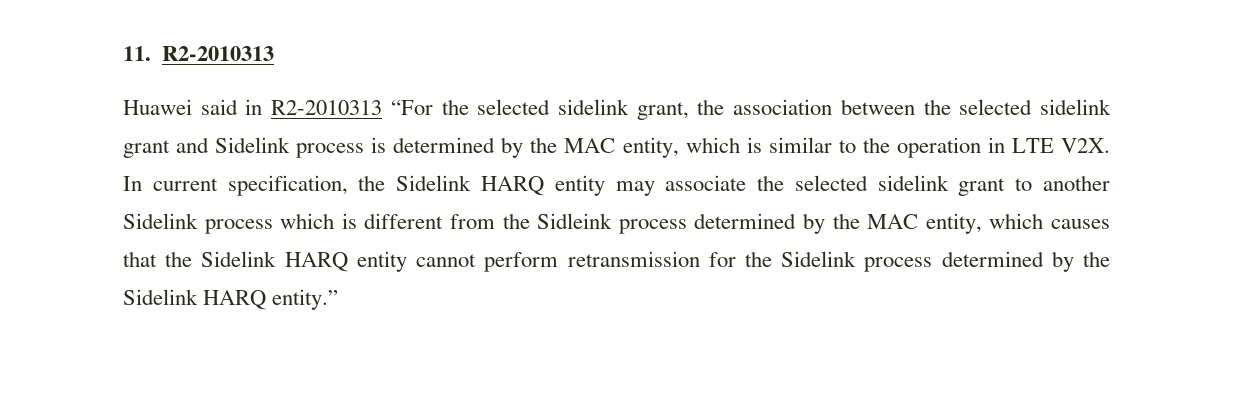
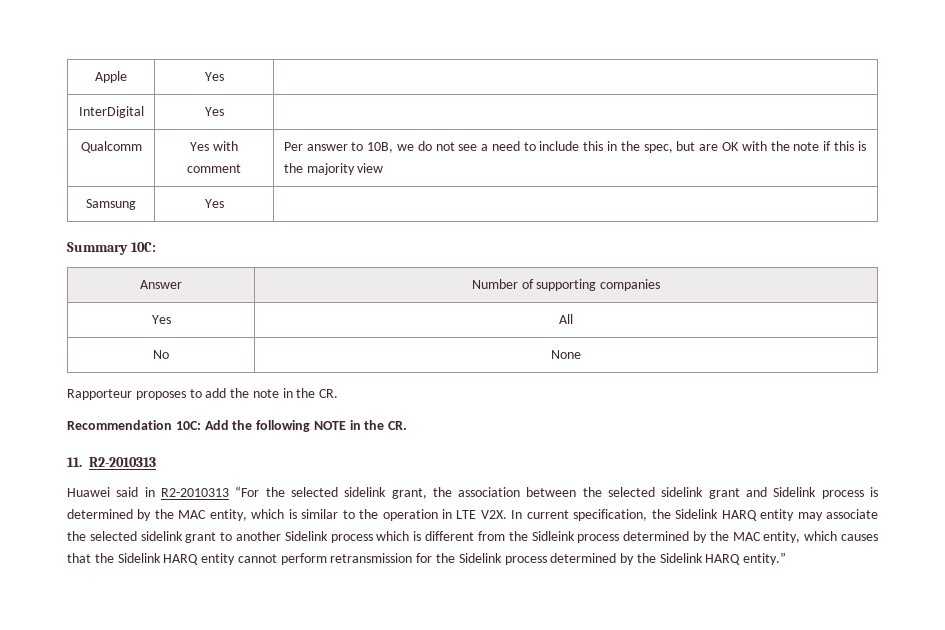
+ Apple | Yes |
+ InterDigital | Yes |
+ Qualcomm | Yes with comment | Per answer to 10B, we do not see a need to include this in the spec, but are OK with the note if this is the majority view
+ Samsung | Yes |
+ Summary 10C:
+ Answer | Number of supporting companies
+ Yes | All
+ No | None
+ Rapporteur proposes to add the note in the CR.
+ Recommendation 10C: Add the following NOTE in the CR.

